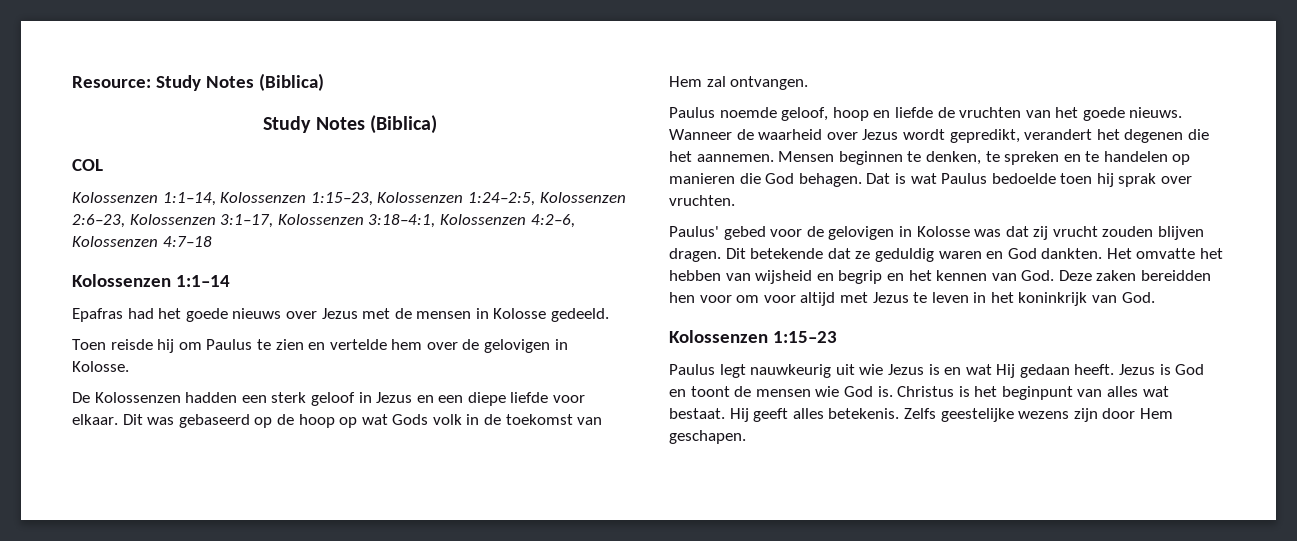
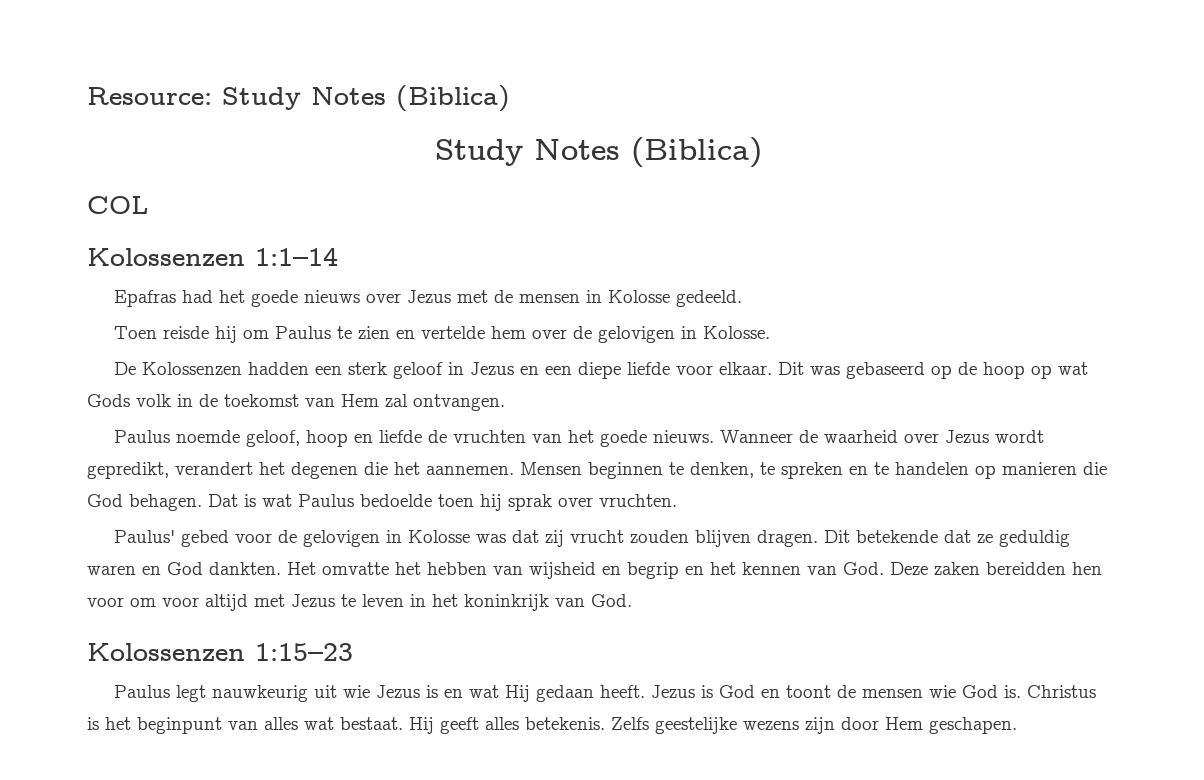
- Kolossenzen 1:1–14, Kolossenzen 1:15–23, Kolossenzen 1:24–2:5, Kolossenzen 2:6–23, Kolossenzen 3:1–17, Kolossenzen 3:18–4:1, Kolossenzen 4:2–6, Kolossenzen 4:7–18

